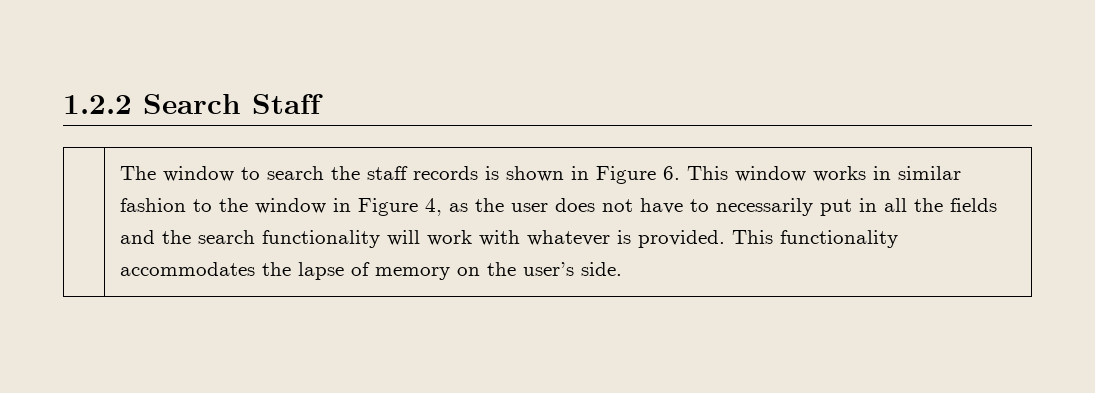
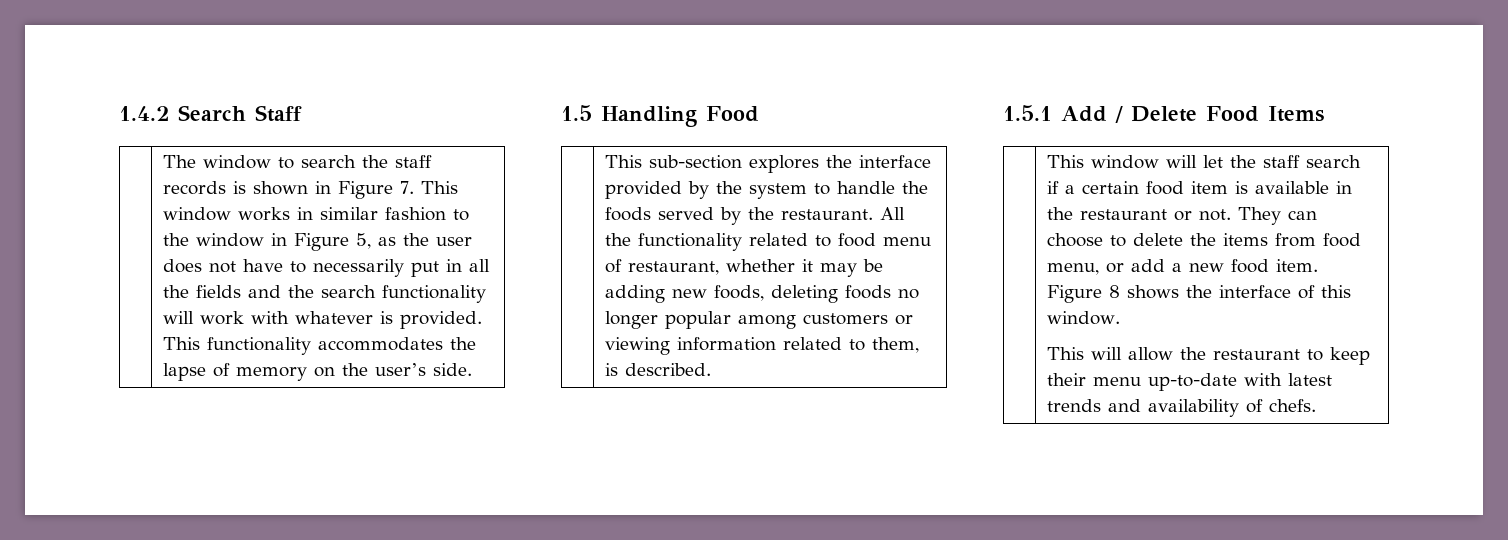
- 1.2.2 Search Staff
+ 1.4.2 Search Staff
- The window to search the staff records is shown in Figure 6. This window works in similar fashion to the window in Figure 4, as the user does not have to necessarily put in all the fields and the search functionality will work with whatever is provided.
+ The window to search the staff records is shown in Figure 7. This window works in similar fashion to the window in Figure 5, as the user does not have to necessarily put in all the fields and the search functionality will work with whatever is provided.
+ 1.5 Handling Food
+ | This sub-section explores the interface provided by the system to handle the foods served by the restaurant. All the functionality related to food menu of restaurant, whether it may be adding new foods, deleting foods no longer popular among customers or viewing information related to them, is described.
+ 1.5.1 Add / Delete Food Items
+ | This window will let the staff search if a certain food item is available in the restaurant or not. They can choose to delete the items from food menu, or add a new food item. Figure 8 shows the interface of this window.
+ This will allow the restaurant to keep their menu up-to-date with latest trends and availability of chefs.

